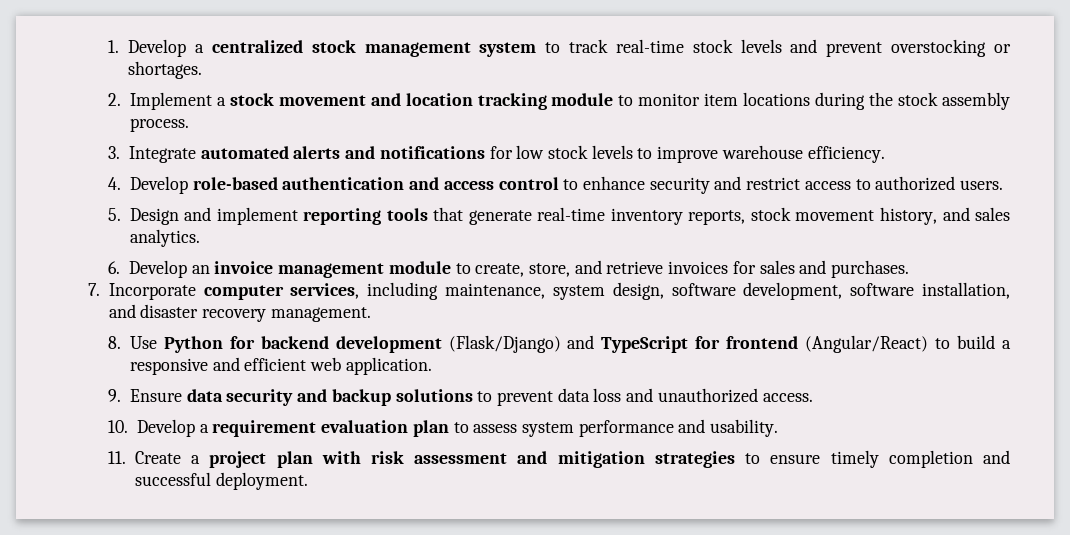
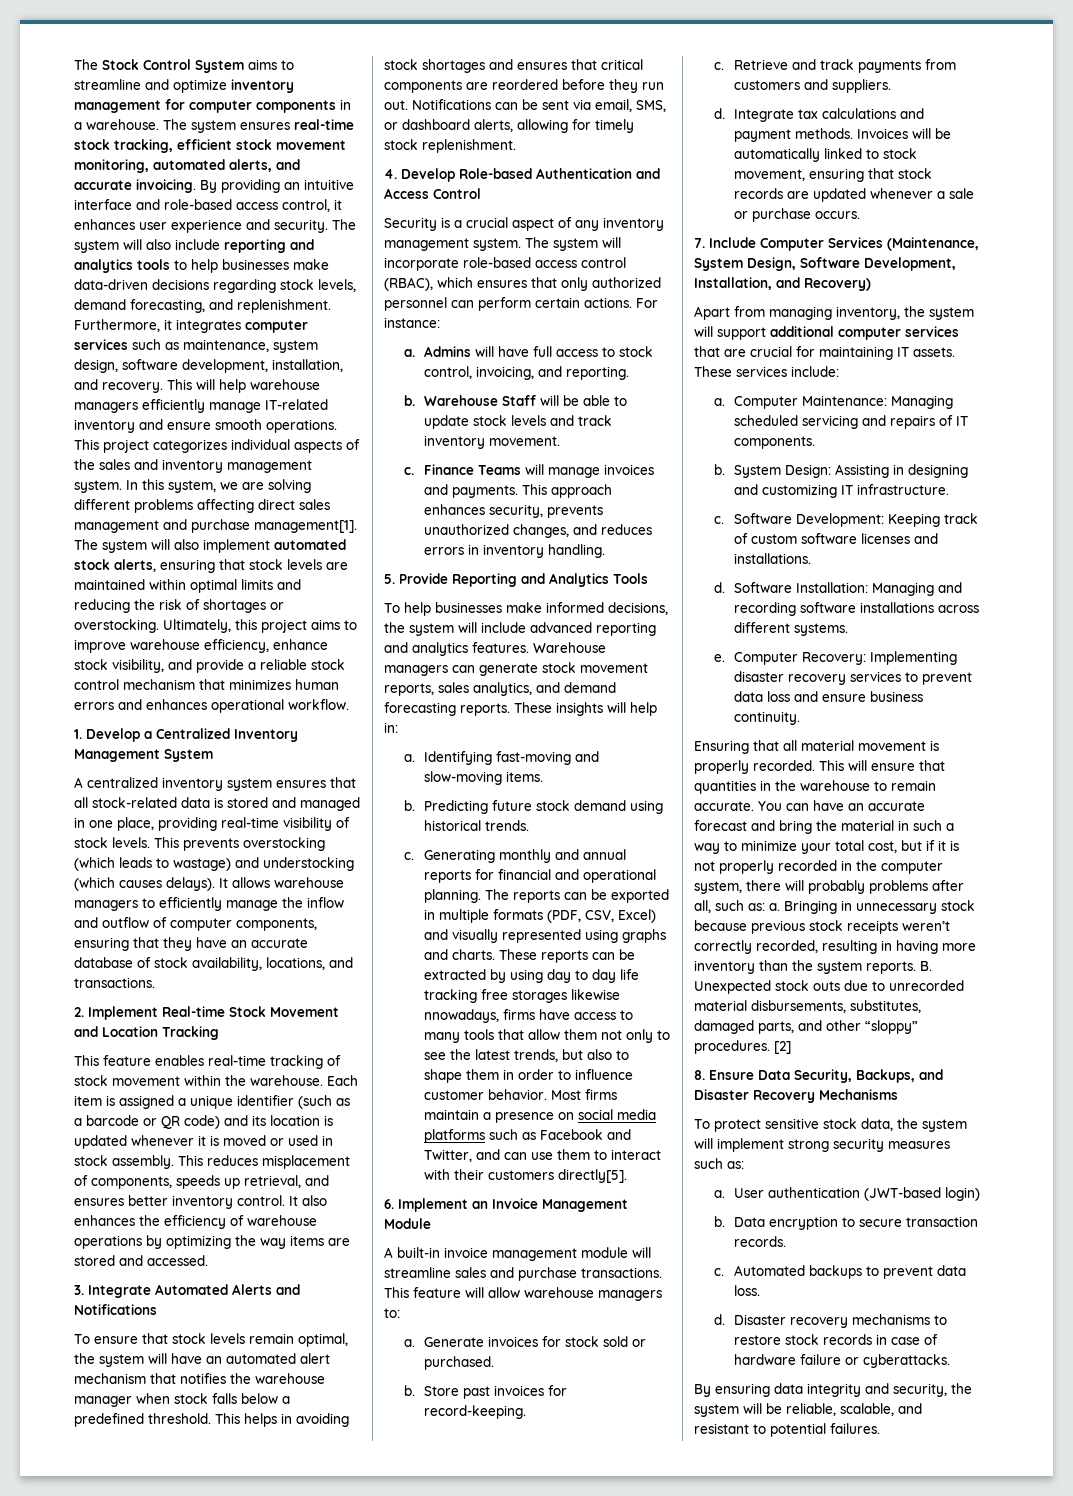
- 1. Develop a centralized stock management system to track real-time stock levels and prevent overstocking or shortages.
- 2. Implement a stock movement and location tracking module to monitor item locations during the stock assembly process.
- 3. Integrate automated alerts and notifications for low stock levels to improve warehouse efficiency.
- 4. Develop role-based authentication and access control to enhance security and restrict access to authorized users.
- 5. Design and implement reporting tools that generate real-time inventory reports, stock movement history, and sales analytics.
- 6. Develop an invoice management module to create, store, and retrieve invoices for sales and purchases.
- 7. Incorporate computer services, including maintenance, system design, software development, software installation, and disaster recovery management.
- 8. Use Python for backend development (Flask/Django) and TypeScript for frontend (Angular/React) to build a responsive and efficient web application.
- 9. Ensure data security and backup solutions to prevent data loss and unauthorized access.
- 10. Develop a requirement evaluation plan to assess system performance and usability.
- 11. Create a project plan with risk assessment and mitigation strategies to ensure timely completion and successful deployment.
+ The Stock Control System aims to streamline and optimize inventory management for computer components in a warehouse. The system ensures real-time stock tracking, efficient stock movement monitoring, automated alerts, and accurate invoicing. By providing an intuitive interface and role-based access control, it enhances user experience and security. The system will also include reporting and analytics tools to help businesses make data-driven decisions regarding stock levels, demand forecasting, and replenishment. Furthermore, it integrates computer services such as maintenance, system design, software development, installation, and recovery. This will help warehouse managers efficiently manage IT-related inventory and ensure smooth operations. This project categorizes individual aspects of the sales and inventory management system. In this system, we are solving different problems affecting direct sales management and purchase management[1]. The system will also implement automated stock alerts, ensuring that stock levels are maintained within optimal limits and reducing the risk of shortages or overstocking. Ultimately, this project aims to improve warehouse efficiency, enhance stock visibility, and provide a reliable stock control mechanism that minimizes human errors and enhances operational workflow.
+ 1. Develop a Centralized Inventory Management System
+ A centralized inventory system ensures that all stock-related data is stored and managed in one place, providing real-time visibility of stock levels. This prevents overstocking (which leads to wastage) and understocking (which causes delays). It allows warehouse managers to efficiently manage the inflow and outflow of computer components, ensuring that they have an accurate database of stock availability, locations, and transactions.
+ 2. Implement Real-time Stock Movement and Location Tracking
+ This feature enables real-time tracking of stock movement within the warehouse. Each item is assigned a unique identifier (such as a barcode or QR code) and its location is updated whenever it is moved or used in stock assembly. This reduces misplacement of components, speeds up retrieval, and ensures better inventory control. It also enhances the efficiency of warehouse operations by optimizing the way items are stored and accessed.
+ 3. Integrate Automated Alerts and Notifications
+ To ensure that stock levels remain optimal, the system will have an automated alert mechanism that notifies the warehouse manager when stock falls below a predefined threshold. This helps in avoiding stock shortages and ensures that critical components are reordered before they run out. Notifications can be sent via email, SMS, or dashboard alerts, allowing for timely stock replenishment.
+ 4. Develop Role-based Authentication and Access Control
+ Security is a crucial aspect of any inventory management system. The system will incorporate role-based access control (RBAC), which ensures that only authorized personnel can perform certain actions. For instance:
+ a. Admins will have full access to stock control, invoicing, and reporting.
+ b. Warehouse Staff will be able to update stock levels and track inventory movement.
+ c. Finance Teams will manage invoices and payments. This approach enhances security, prevents unauthorized changes, and reduces errors in inventory handling.
+ 5. Provide Reporting and Analytics Tools
+ To help businesses make informed decisions, the system will include advanced reporting and analytics features. Warehouse managers can generate stock movement reports, sales analytics, and demand forecasting reports. These insights will help in:
+ a. Identifying fast-moving and slow-moving items.
+ b. Predicting future stock demand using historical trends.
+ c. Generating monthly and annual reports for financial and operational planning. The reports can be exported in multiple formats (PDF, CSV, Excel) and visually represented using graphs and charts. These reports can be extracted by using day to day life tracking free storages likewise nnowadays, firms have access to many tools that allow them not only to see the latest trends, but also to shape them in order to influence customer behavior. Most firms maintain a presence on social media platforms such as Facebook and Twitter, and can use them to interact with their customers directly[5].
+ 6. Implement an Invoice Management Module
+ A built-in invoice management module will streamline sales and purchase transactions. This feature will allow warehouse managers to:
+ a. Generate invoices for stock sold or purchased.
+ b. Store past invoices for record-keeping.
+ c. Retrieve and track payments from customers and suppliers.
+ d. Integrate tax calculations and payment methods. Invoices will be automatically linked to stock movement, ensuring that stock records are updated whenever a sale or purchase occurs.
+ 7. Include Computer Services (Maintenance, System Design, Software Development, Installation, and Recovery)
+ Apart from managing inventory, the system will support additional computer services that are crucial for maintaining IT assets. These services include:
+ a. Computer Maintenance: Managing scheduled servicing and repairs of IT components.
+ b. System Design: Assisting in designing and customizing IT infrastructure.
+ c. Software Development: Keeping track of custom software licenses and installations.
+ d. Software Installation: Managing and recording software installations across different systems.
+ e. Computer Recovery: Implementing disaster recovery services to prevent data loss and ensure business continuity.
+ Ensuring that all material movement is properly recorded. This will ensure that quantities in the warehouse to remain accurate. You can have an accurate forecast and bring the material in such a way to minimize your total cost, but if it is not properly recorded in the computer system, there will probably problems after all, such as: a. Bringing in unnecessary stock because previous stock receipts weren’t correctly recorded, resulting in having more inventory than the system reports. B. Unexpected stock outs due to unrecorded material disbursements, substitutes, damaged parts, and other “sloppy” procedures. [2]
+ 8. Ensure Data Security, Backups, and Disaster Recovery Mechanisms
+ To protect sensitive stock data, the system will implement strong security measures such as:
+ a. User authentication (JWT-based login)
+ b. Data encryption to secure transaction records.
+ c. Automated backups to prevent data loss.
+ d. Disaster recovery mechanisms to restore stock records in case of hardware failure or cyberattacks.
+ By ensuring data integrity and security, the system will be reliable, scalable, and resistant to potential failures.

